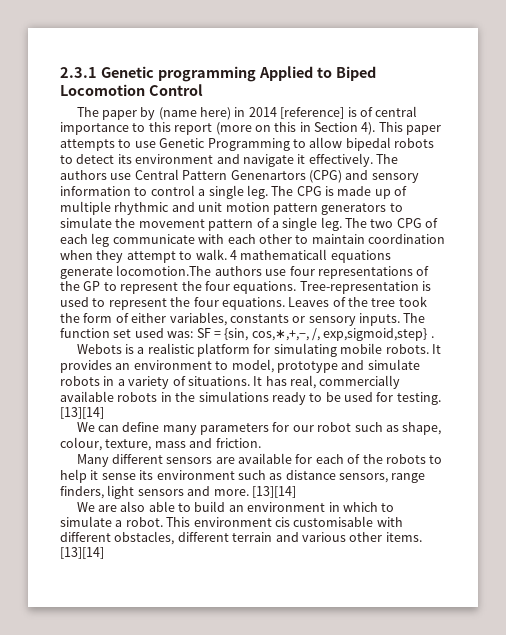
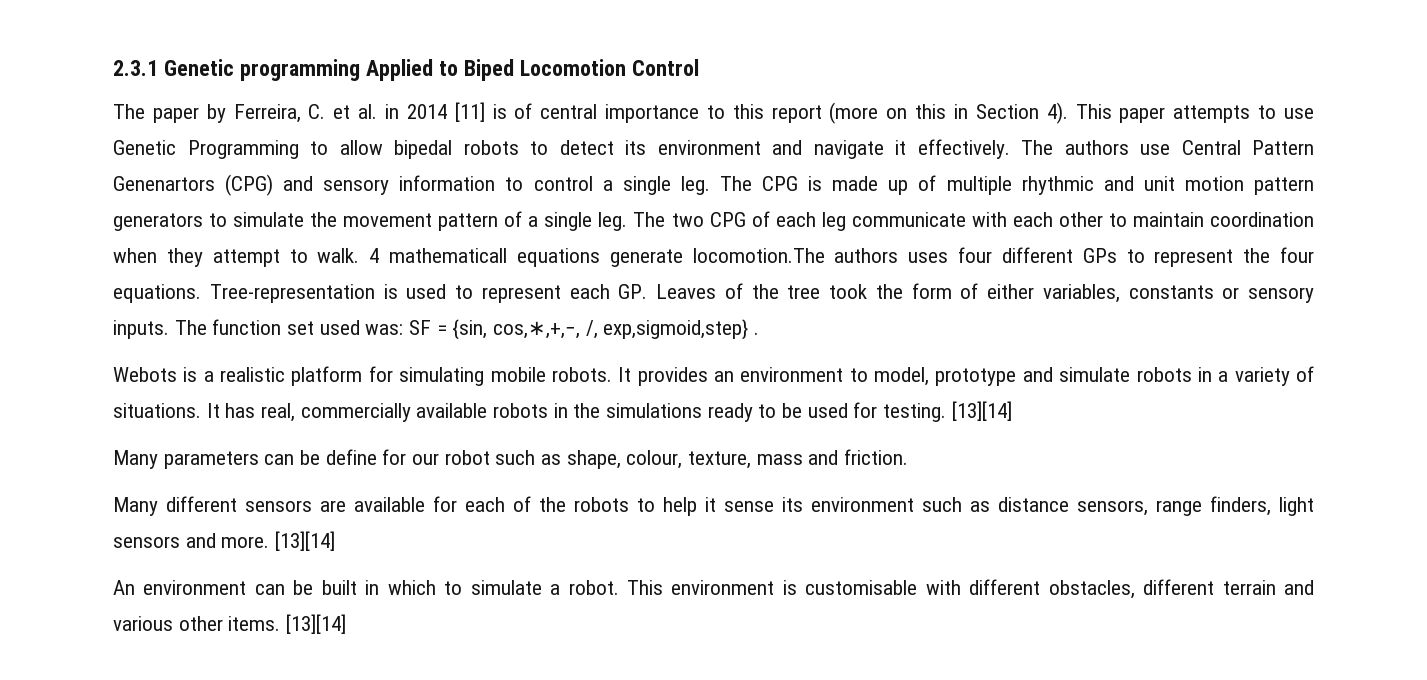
- The paper by (name here) in 2014 [reference] is of central importance to this report (more on this in Section 4).
+ The paper by Ferreira, C. et al. in 2014 [11] is of central importance to this report (more on this in Section 4).
- 4 mathematicall equations generate locomotion.The authors use four representations of the GP to represent the four equations.
+ 4 mathematicall equations generate locomotion.The authors uses four different GPs to represent the four equations.
- Tree-representation is used to represent the four equations. Leaves of the tree took the form of either variables, constants or sensory inputs.
+ Tree-representation is used to represent each GP. Leaves of the tree took the form of either variables, constants or sensory inputs.
- We can define many parameters for our robot such as shape, colour, texture, mass and friction.
+ Many parameters can be define for our robot such as shape, colour, texture, mass and friction.
- We are also able to build an environment in which to simulate a robot.
+ An environment can be built in which to simulate a robot.
- This environment cis customisable with different obstacles, different terrain and various other items.
+ This environment is customisable with different obstacles, different terrain and various other items.

